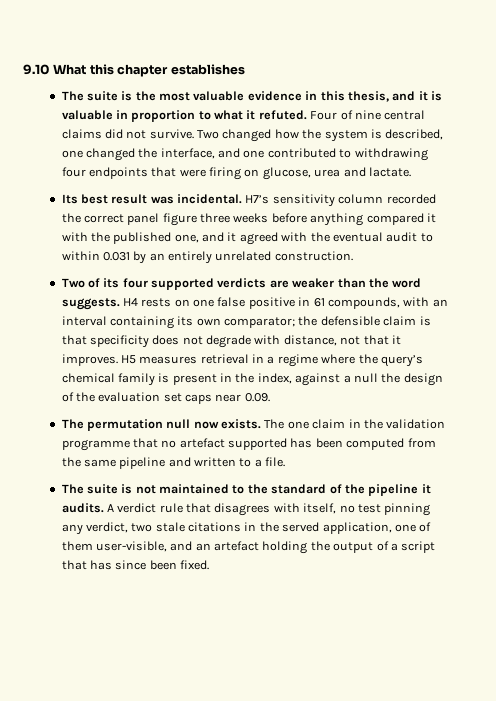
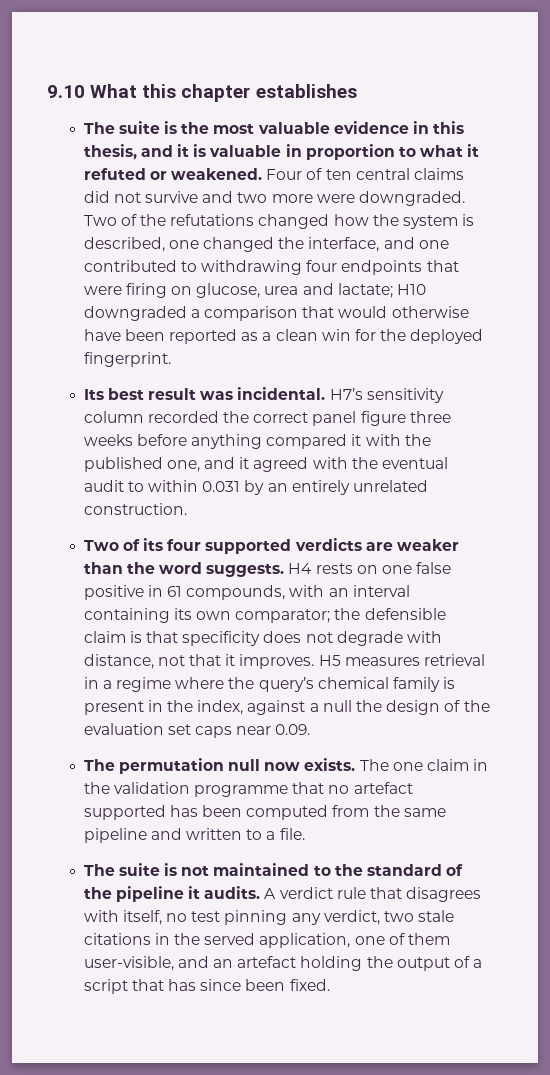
- The suite is the most valuable evidence in this thesis, and it is valuable in proportion to what it refuted.
+ The suite is the most valuable evidence in this thesis, and it is valuable in proportion to what it refuted or weakened.
- Four of nine central claims did not survive. Two changed how the system is described, one changed the interface, and one contributed to withdrawing four endpoints that were firing on glucose, urea and lactate.
+ Four of ten central claims did not survive and two more were downgraded. Two of the refutations changed how the system is described, one changed the interface, and one contributed to withdrawing four endpoints that were firing on glucose, urea and lactate; H10 downgraded a comparison that would otherwise have been reported as a clean win for the deployed fingerprint.

